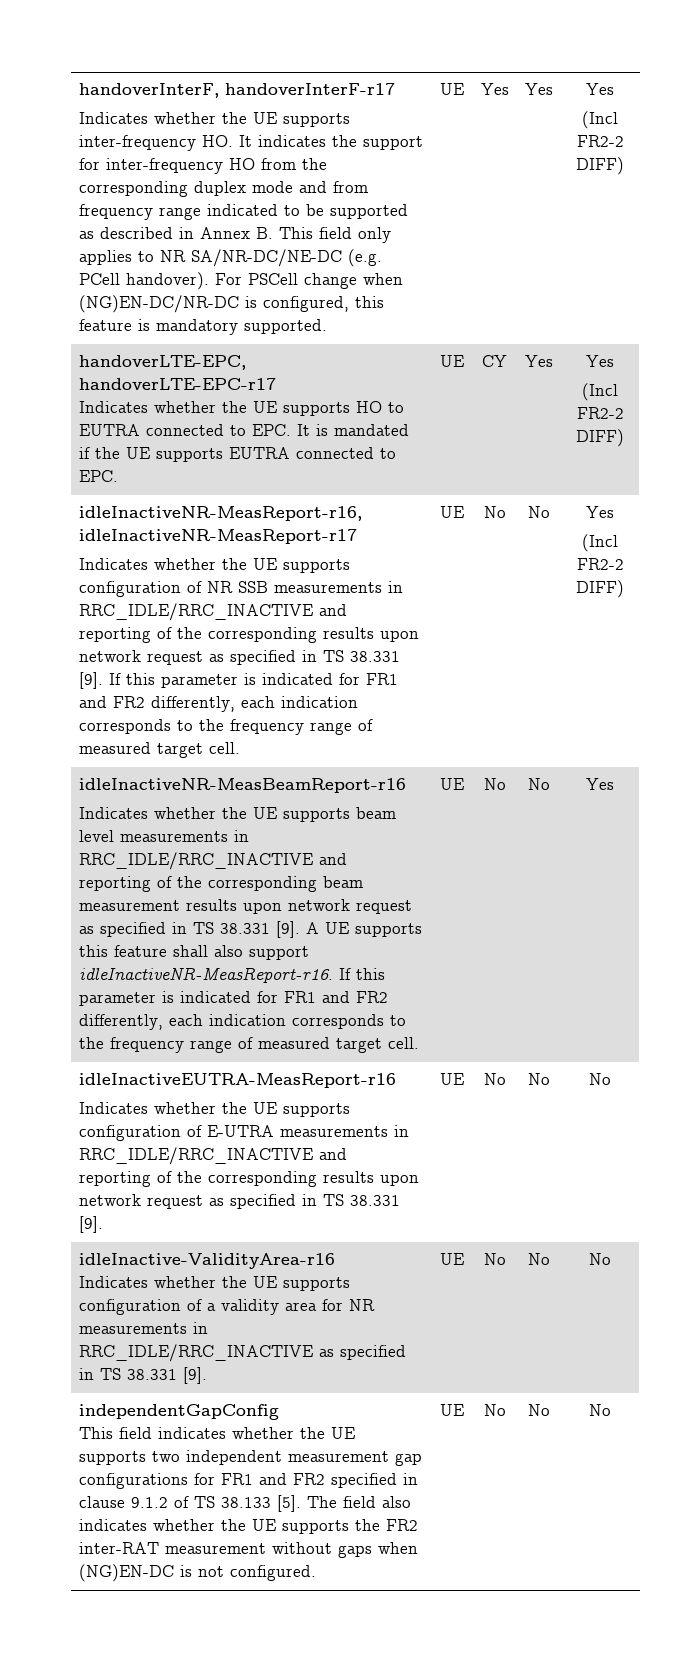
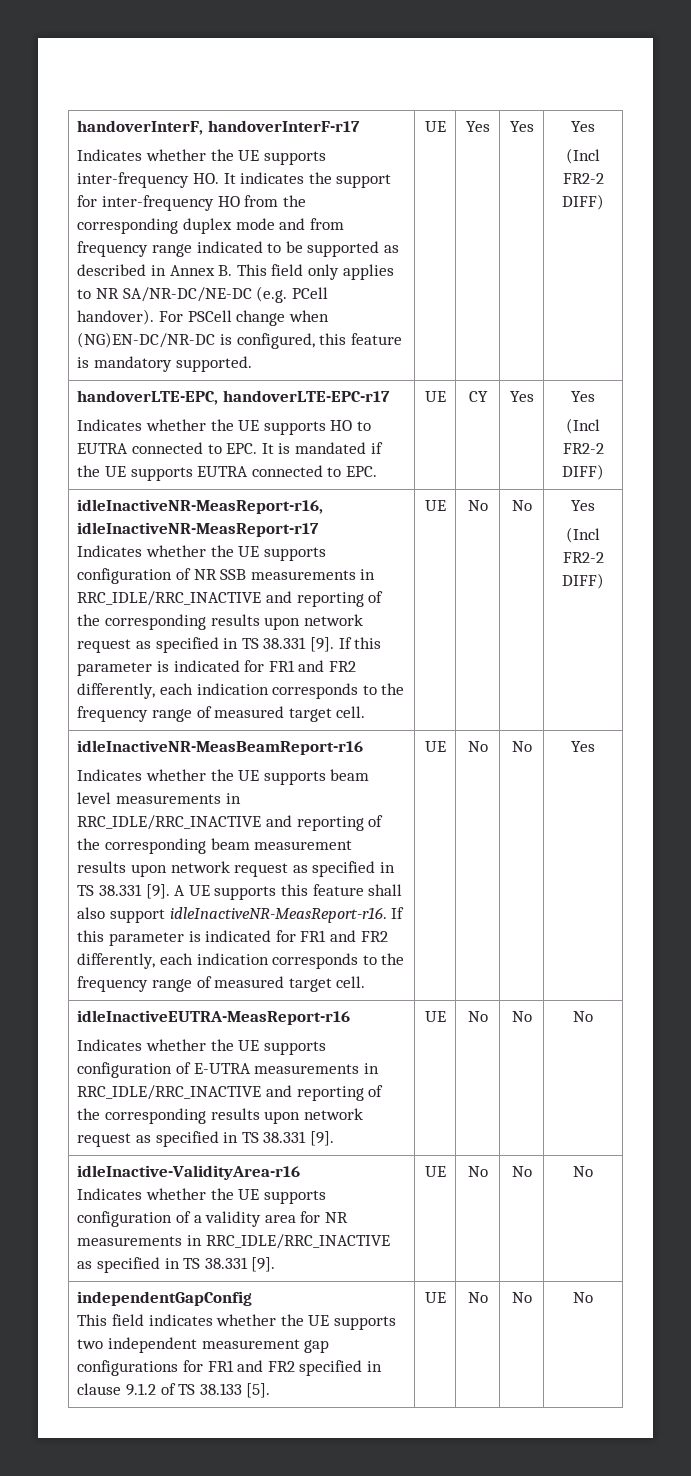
- The field also indicates whether the UE supports the FR2 inter-RAT measurement without gaps when (NG)EN-DC is not configured.

